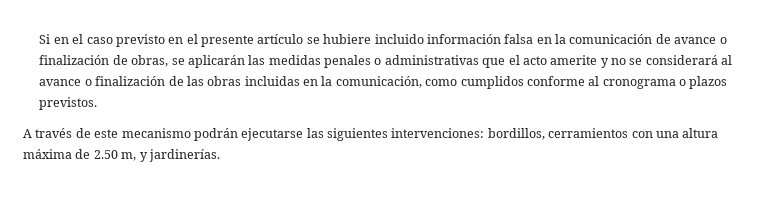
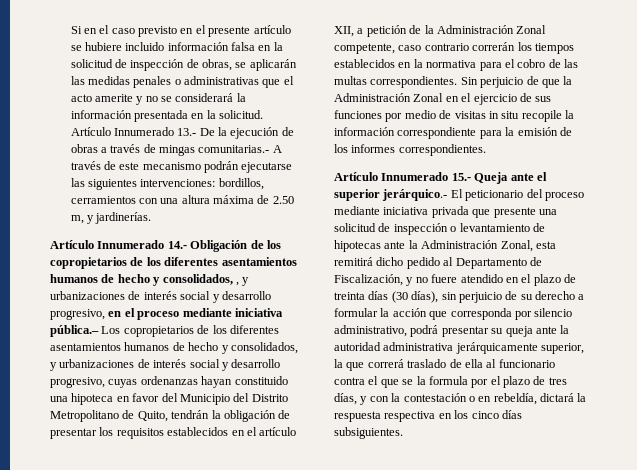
- Si en el caso previsto en el presente artículo se hubiere incluido información falsa en la comunicación de avance o finalización de obras, se aplicarán las medidas penales o administrativas que el acto amerite y no se considerará al avance o finalización de las obras incluidas en la comunicación, como cumplidos conforme al cronograma o plazos previstos.
- A través de este mecanismo podrán ejecutarse las siguientes intervenciones: bordillos, cerramientos con una altura máxima de 2.50 m, y jardinerías.
+ Si en el caso previsto en el presente artículo se hubiere incluido información falsa en la solicitud de inspección de obras, se aplicarán las medidas penales o administrativas que el acto amerite y no se considerará la información presentada en la solicitud. Artículo Innumerado 13.- De la ejecución de obras a través de mingas comunitarias.- A través de este mecanismo podrán ejecutarse las siguientes intervenciones: bordillos, cerramientos con una altura máxima de 2.50 m, y jardinerías.
+ Artículo Innumerado 14.- Obligación de los copropietarios de los diferentes asentamientos humanos de hecho y consolidados, , y urbanizaciones de interés social y desarrollo progresivo, en el proceso mediante iniciativa pública.– Los copropietarios de los diferentes asentamientos humanos de hecho y consolidados, y urbanizaciones de interés social y desarrollo progresivo, cuyas ordenanzas hayan constituido una hipoteca en favor del Municipio del Distrito Metropolitano de Quito, tendrán la obligación de presentar los requisitos establecidos en el artículo XII, a petición de la Administración Zonal competente, caso contrario correrán los tiempos establecidos en la normativa para el cobro de las multas correspondientes. Sin perjuicio de que la Administración Zonal en el ejercicio de sus funciones por medio de visitas in situ recopile la información correspondiente para la emisión de los informes correspondientes.
+ Artículo Innumerado 15.- Queja ante el superior jerárquico.- El peticionario del proceso mediante iniciativa privada que presente una solicitud de inspección o levantamiento de hipotecas ante la Administración Zonal, esta remitirá dicho pedido al Departamento de Fiscalización, y no fuere atendido en el plazo de treinta días (30 días), sin perjuicio de su derecho a formular la acción que corresponda por silencio administrativo, podrá presentar su queja ante la autoridad administrativa jerárquicamente superior, la que correrá traslado de ella al funcionario contra el que se la formula por el plazo de tres días, y con la contestación o en rebeldía, dictará la respuesta respectiva en los cinco días subsiguientes.

